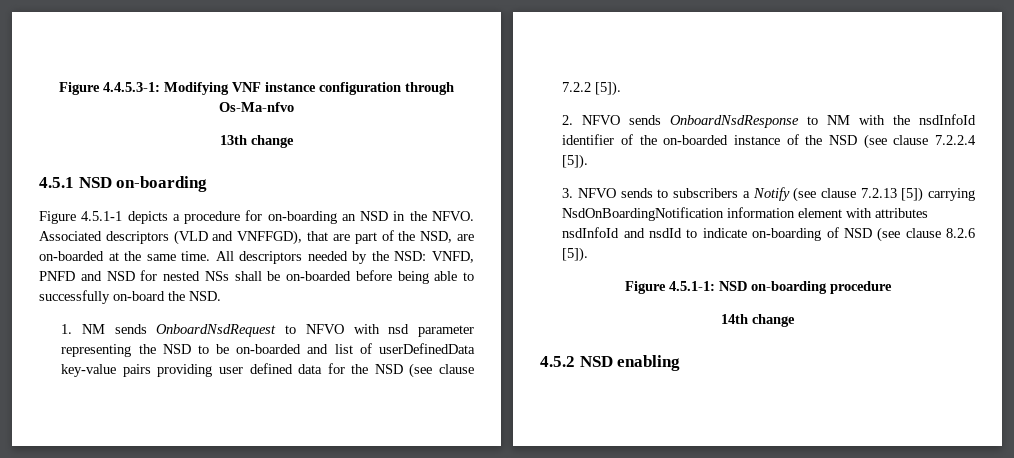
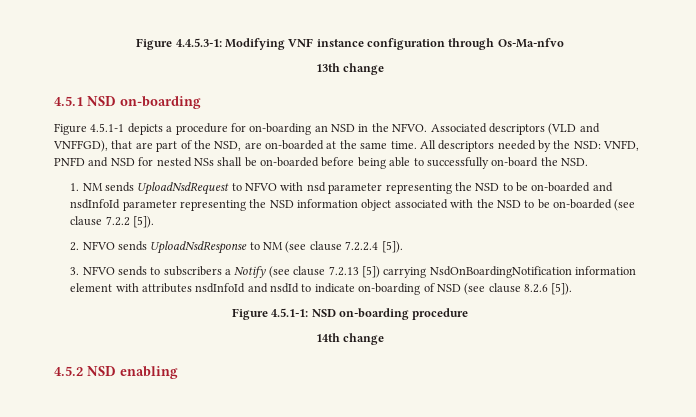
- 1. NM sends OnboardNsdRequest to NFVO with nsd parameter representing the NSD to be on-boarded and list of userDefinedData key-value pairs providing user defined data for the NSD (see clause 7.2.2 [5]).
+ 1. NM sends UploadNsdRequest to NFVO with nsd parameter representing the NSD to be on-boarded and nsdInfoId parameter representing the NSD information object associated with the NSD to be on-boarded (see clause 7.2.2 [5]).
- 2. NFVO sends OnboardNsdResponse to NM with the nsdInfoId identifier of the on-boarded instance of the NSD (see clause 7.2.2.4 [5]).
+ 2. NFVO sends UploadNsdResponse to NM (see clause 7.2.2.4 [5]).

